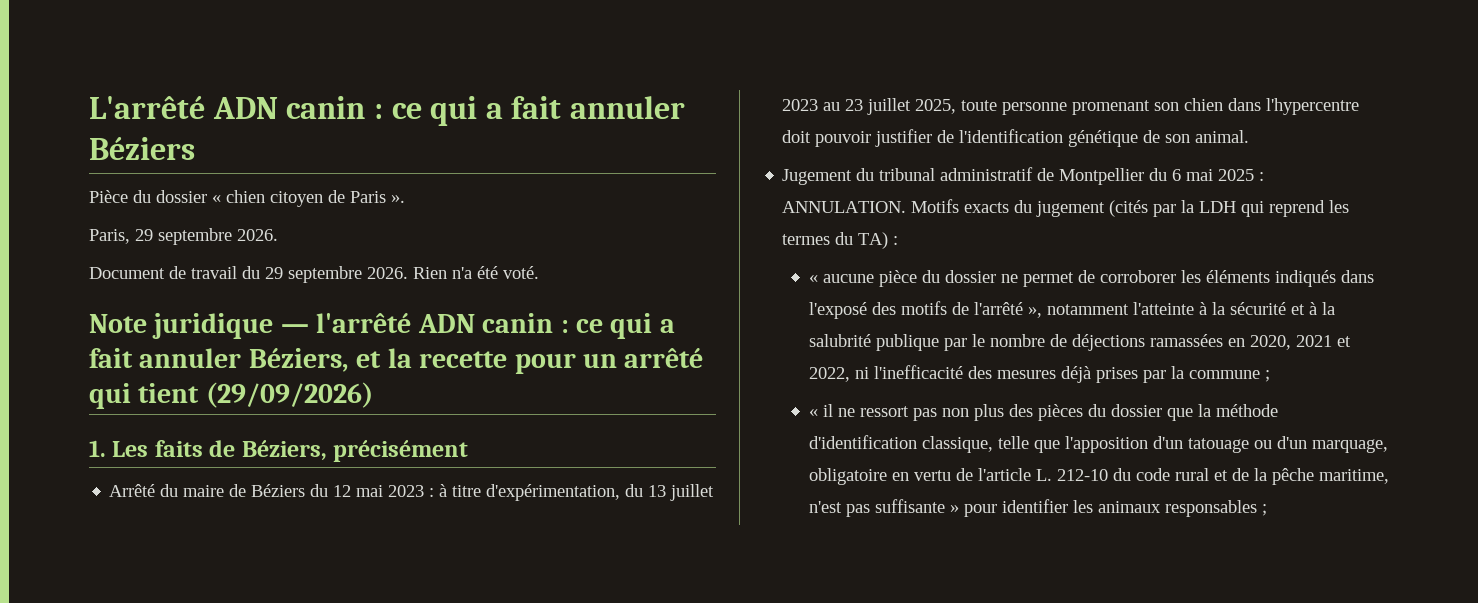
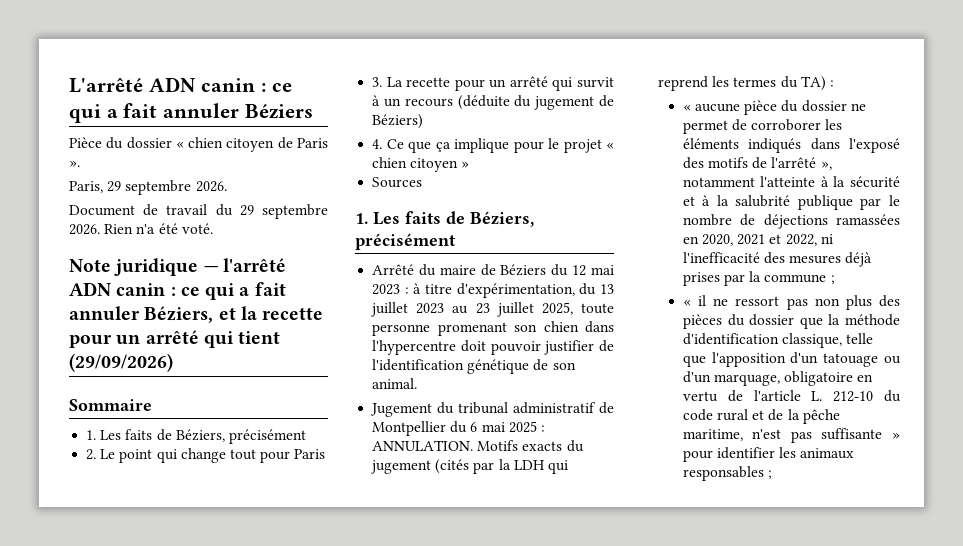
+ Sommaire
+ 1. Les faits de Béziers, précisément
+ 2. Le point qui change tout pour Paris
+ 3. La recette pour un arrêté qui survit à un recours (déduite du jugement de Béziers)
+ 4. Ce que ça implique pour le projet « chien citoyen »
+ Sources

